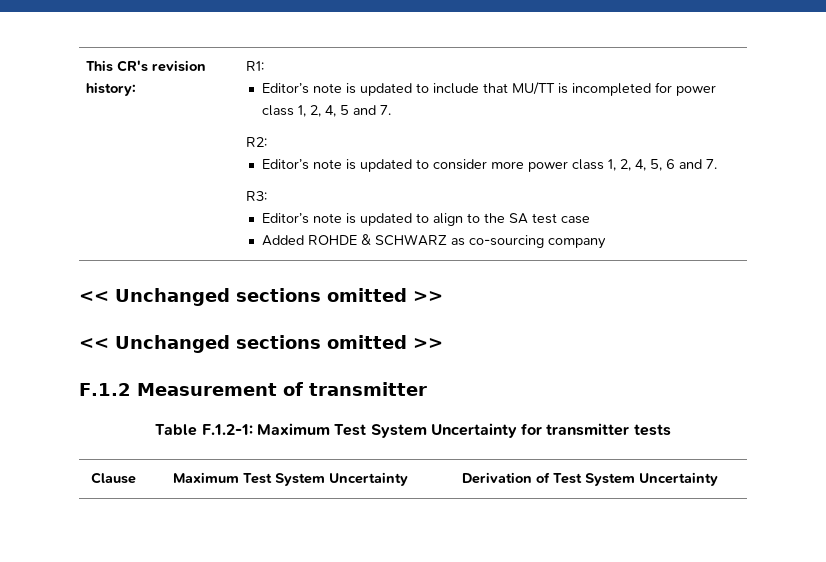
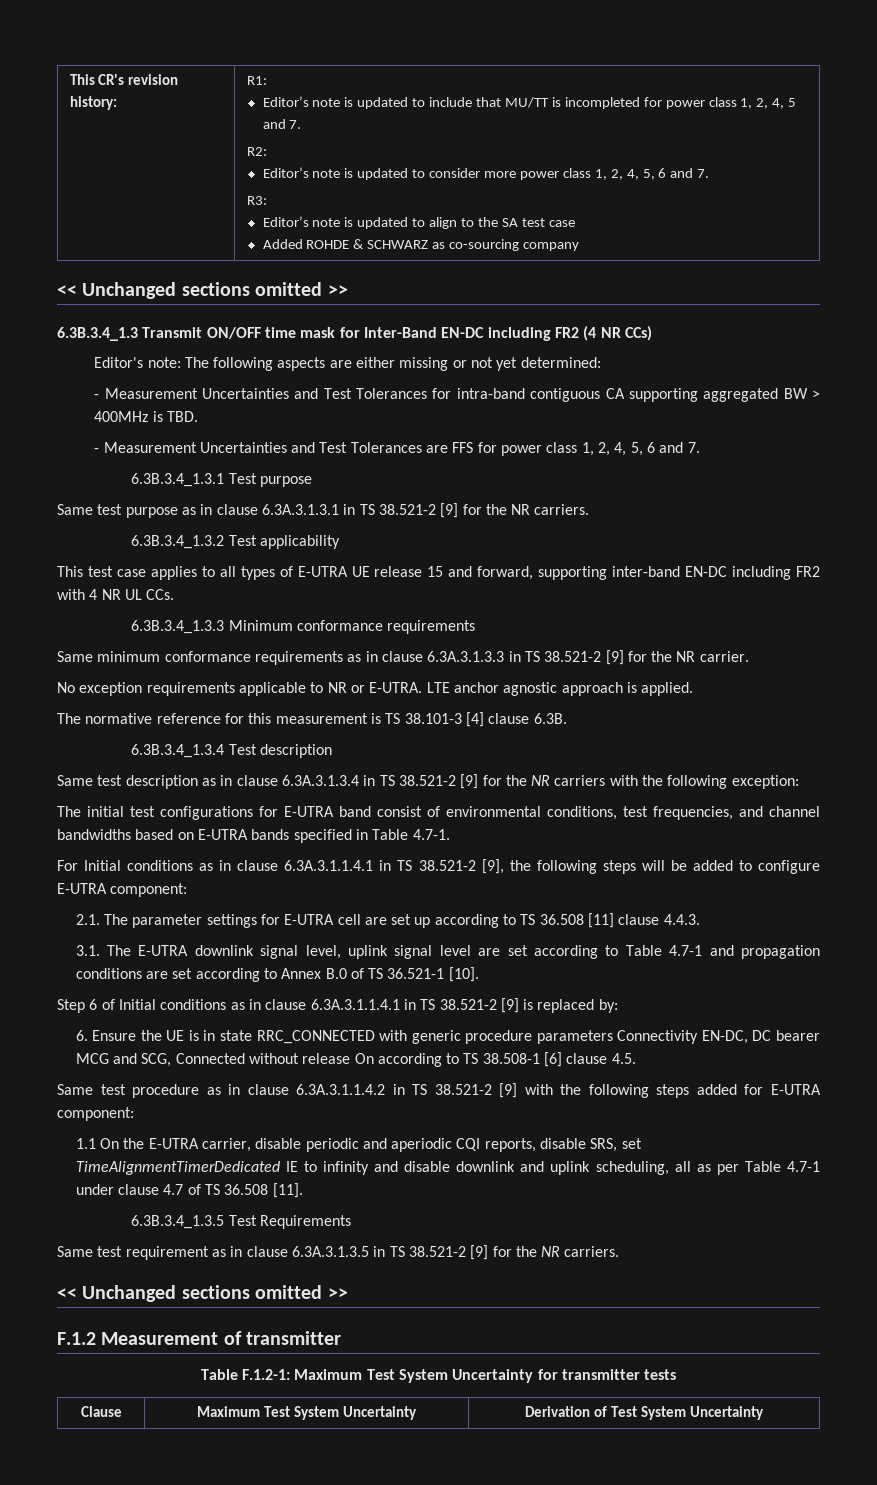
+ 6.3B.3.4_1.3 Transmit ON/OFF time mask for Inter-Band EN-DC including FR2 (4 NR CCs)
+ Editor's note: The following aspects are either missing or not yet determined:
+ - Measurement Uncertainties and Test Tolerances for intra-band contiguous CA supporting aggregated BW > 400MHz is TBD.
+ - Measurement Uncertainties and Test Tolerances are FFS for power class 1, 2, 4, 5, 6 and 7.
+ 6.3B.3.4_1.3.1 Test purpose
+ Same test purpose as in clause 6.3A.3.1.3.1 in TS 38.521-2 [9] for the NR carriers.
+ 6.3B.3.4_1.3.2 Test applicability
+ This test case applies to all types of E-UTRA UE release 15 and forward, supporting inter-band EN-DC including FR2 with 4 NR UL CCs.
+ 6.3B.3.4_1.3.3 Minimum conformance requirements
+ Same minimum conformance requirements as in clause 6.3A.3.1.3.3 in TS 38.521-2 [9] for the NR carrier.
+ No exception requirements applicable to NR or E-UTRA. LTE anchor agnostic approach is applied.
+ The normative reference for this measurement is TS 38.101-3 [4] clause 6.3B.
+ 6.3B.3.4_1.3.4 Test description
+ Same test description as in clause 6.3A.3.1.3.4 in TS 38.521-2 [9] for the NR carriers with the following exception:
+ The initial test configurations for E-UTRA band consist of environmental conditions, test frequencies, and channel bandwidths based on E-UTRA bands specified in Table 4.7-1.
+ For Initial conditions as in clause 6.3A.3.1.1.4.1 in TS 38.521-2 [9], the following steps will be added to configure E-UTRA component:
+ 2.1. The parameter settings for E-UTRA cell are set up according to TS 36.508 [11] clause 4.4.3.
+ 3.1. The E-UTRA downlink signal level, uplink signal level are set according to Table 4.7-1 and propagation conditions are set according to Annex B.0 of TS 36.521-1 [10].
+ Step 6 of Initial conditions as in clause 6.3A.3.1.1.4.1 in TS 38.521-2 [9] is replaced by:
+ 6. Ensure the UE is in state RRC_CONNECTED with generic procedure parameters Connectivity EN-DC, DC bearer MCG and SCG, Connected without release On according to TS 38.508-1 [6] clause 4.5.
+ Same test procedure as in clause 6.3A.3.1.1.4.2 in TS 38.521-2 [9] with the following steps added for E-UTRA component:
+ 1.1 On the E-UTRA carrier, disable periodic and aperiodic CQI reports, disable SRS, set TimeAlignmentTimerDedicated IE to infinity and disable downlink and uplink scheduling, all as per Table 4.7-1 under clause 4.7 of TS 36.508 [11].
+ 6.3B.3.4_1.3.5 Test Requirements
+ Same test requirement as in clause 6.3A.3.1.3.5 in TS 38.521-2 [9] for the NR carriers.

